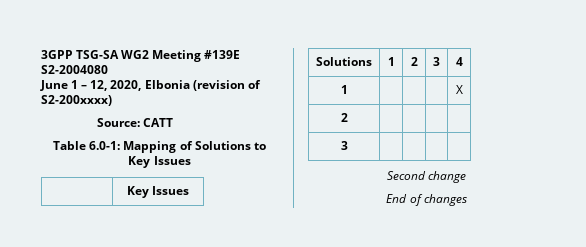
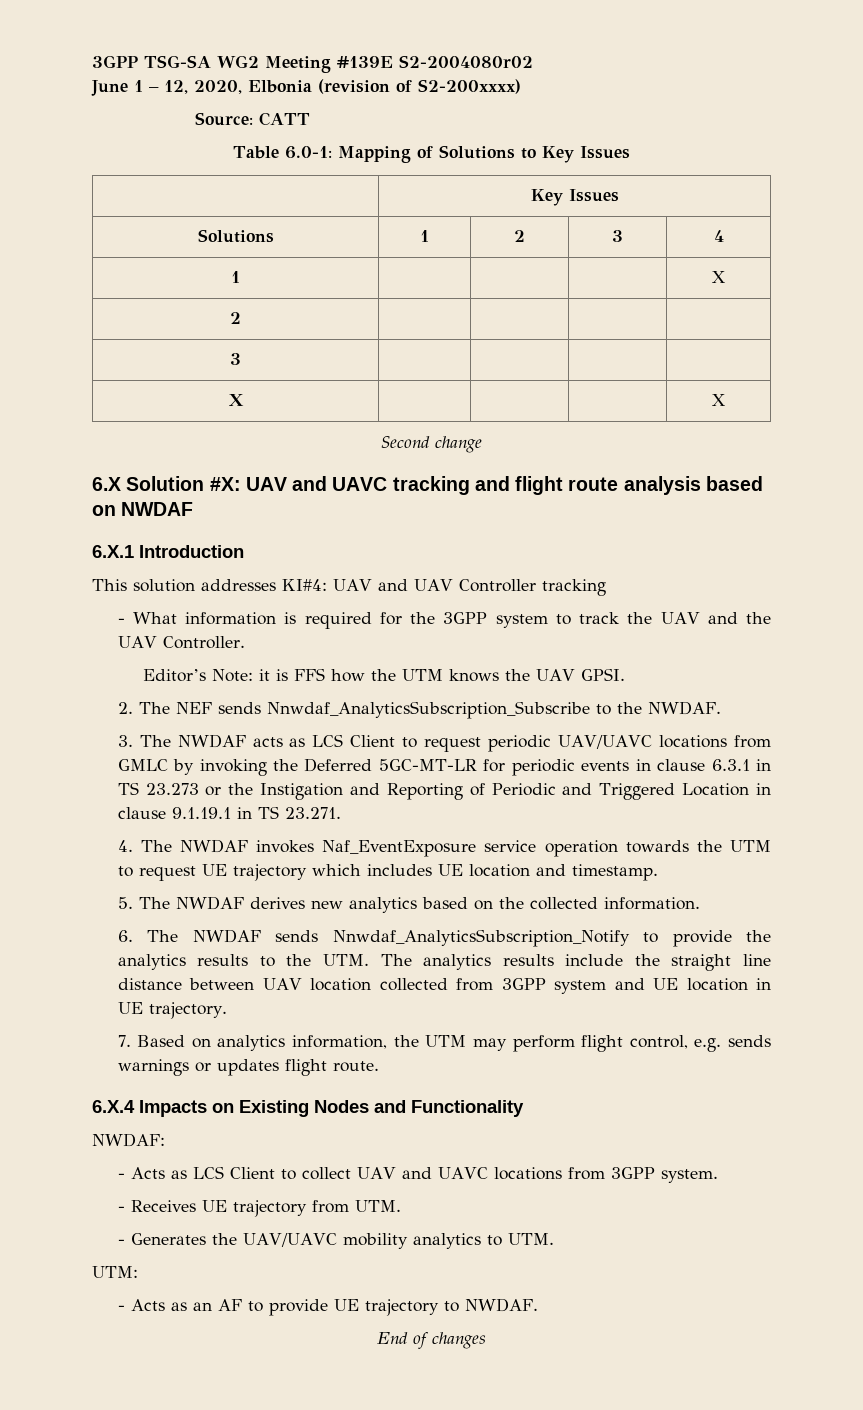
- 3GPP TSG-SA WG2 Meeting #139E S2-2004080
+ 3GPP TSG-SA WG2 Meeting #139E S2-2004080r02
+ X | | | | X
+ 6.X Solution #X: UAV and UAVC tracking and flight route analysis based on NWDAF
+ 6.X.1 Introduction
+ This solution addresses KI#4: UAV and UAV Controller tracking
+ - What information is required for the 3GPP system to track the UAV and the UAV Controller.
+ Editor’s Note: it is FFS how the UTM knows the UAV GPSI.
+ 2. The NEF sends Nnwdaf_AnalyticsSubscription_Subscribe to the NWDAF.
+ 3. The NWDAF acts as LCS Client to request periodic UAV/UAVC locations from GMLC by invoking the Deferred 5GC-MT-LR for periodic events in clause 6.3.1 in TS 23.273 or the Instigation and Reporting of Periodic and Triggered Location in clause 9.1.19.1 in TS 23.271.
+ 4. The NWDAF invokes Naf_EventExposure service operation towards the UTM to request UE trajectory which includes UE location and timestamp.
+ 5. The NWDAF derives new analytics based on the collected information.
+ 6. The NWDAF sends Nnwdaf_AnalyticsSubscription_Notify to provide the analytics results to the UTM. The analytics results include the straight line distance between UAV location collected from 3GPP system and UE location in UE trajectory.
+ 7. Based on analytics information, the UTM may perform flight control, e.g. sends warnings or updates flight route.
+ 6.X.4 Impacts on Existing Nodes and Functionality
+ NWDAF:
+ - Acts as LCS Client to collect UAV and UAVC locations from 3GPP system.
+ - Receives UE trajectory from UTM.
+ - Generates the UAV/UAVC mobility analytics to UTM.
+ UTM:
+ - Acts as an AF to provide UE trajectory to NWDAF.

